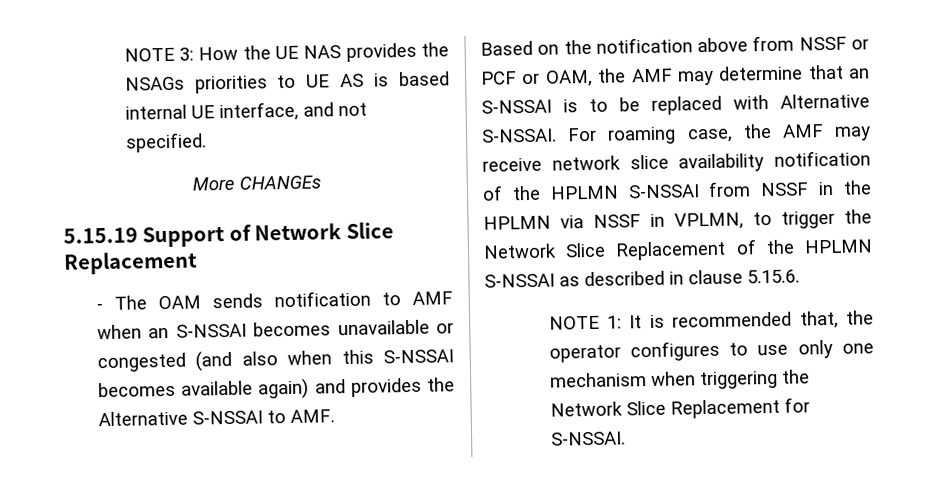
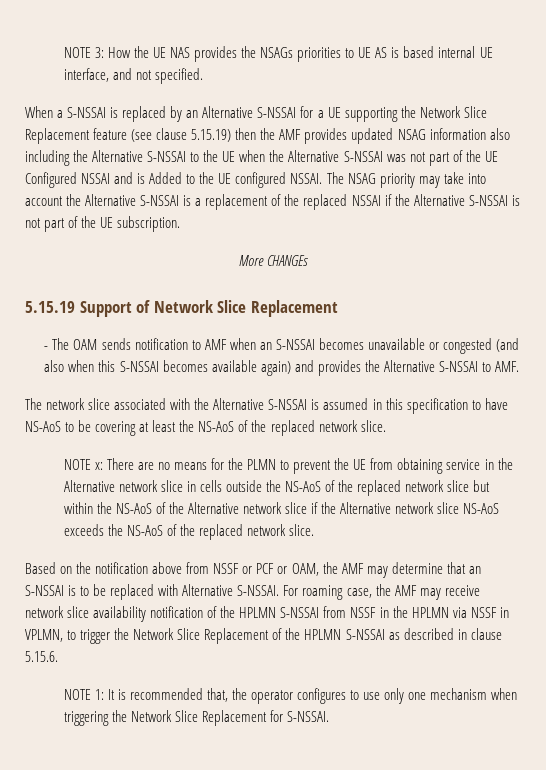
+ When a S-NSSAI is replaced by an Alternative S-NSSAI for a UE supporting the Network Slice Replacement feature (see clause 5.15.19) then the AMF provides updated NSAG information also including the Alternative S-NSSAI to the UE when the Alternative S-NSSAI was not part of the UE Configured NSSAI and is Added to the UE configured NSSAI. The NSAG priority may take into account the Alternative S-NSSAI is a replacement of the replaced NSSAI if the Alternative S-NSSAI is not part of the UE subscription.
+ The network slice associated with the Alternative S-NSSAI is assumed in this specification to have NS-AoS to be covering at least the NS-AoS of the replaced network slice.
+ NOTE x: There are no means for the PLMN to prevent the UE from obtaining service in the Alternative network slice in cells outside the NS-AoS of the replaced network slice but within the NS-AoS of the Alternative network slice if the Alternative network slice NS-AoS exceeds the NS-AoS of the replaced network slice.

